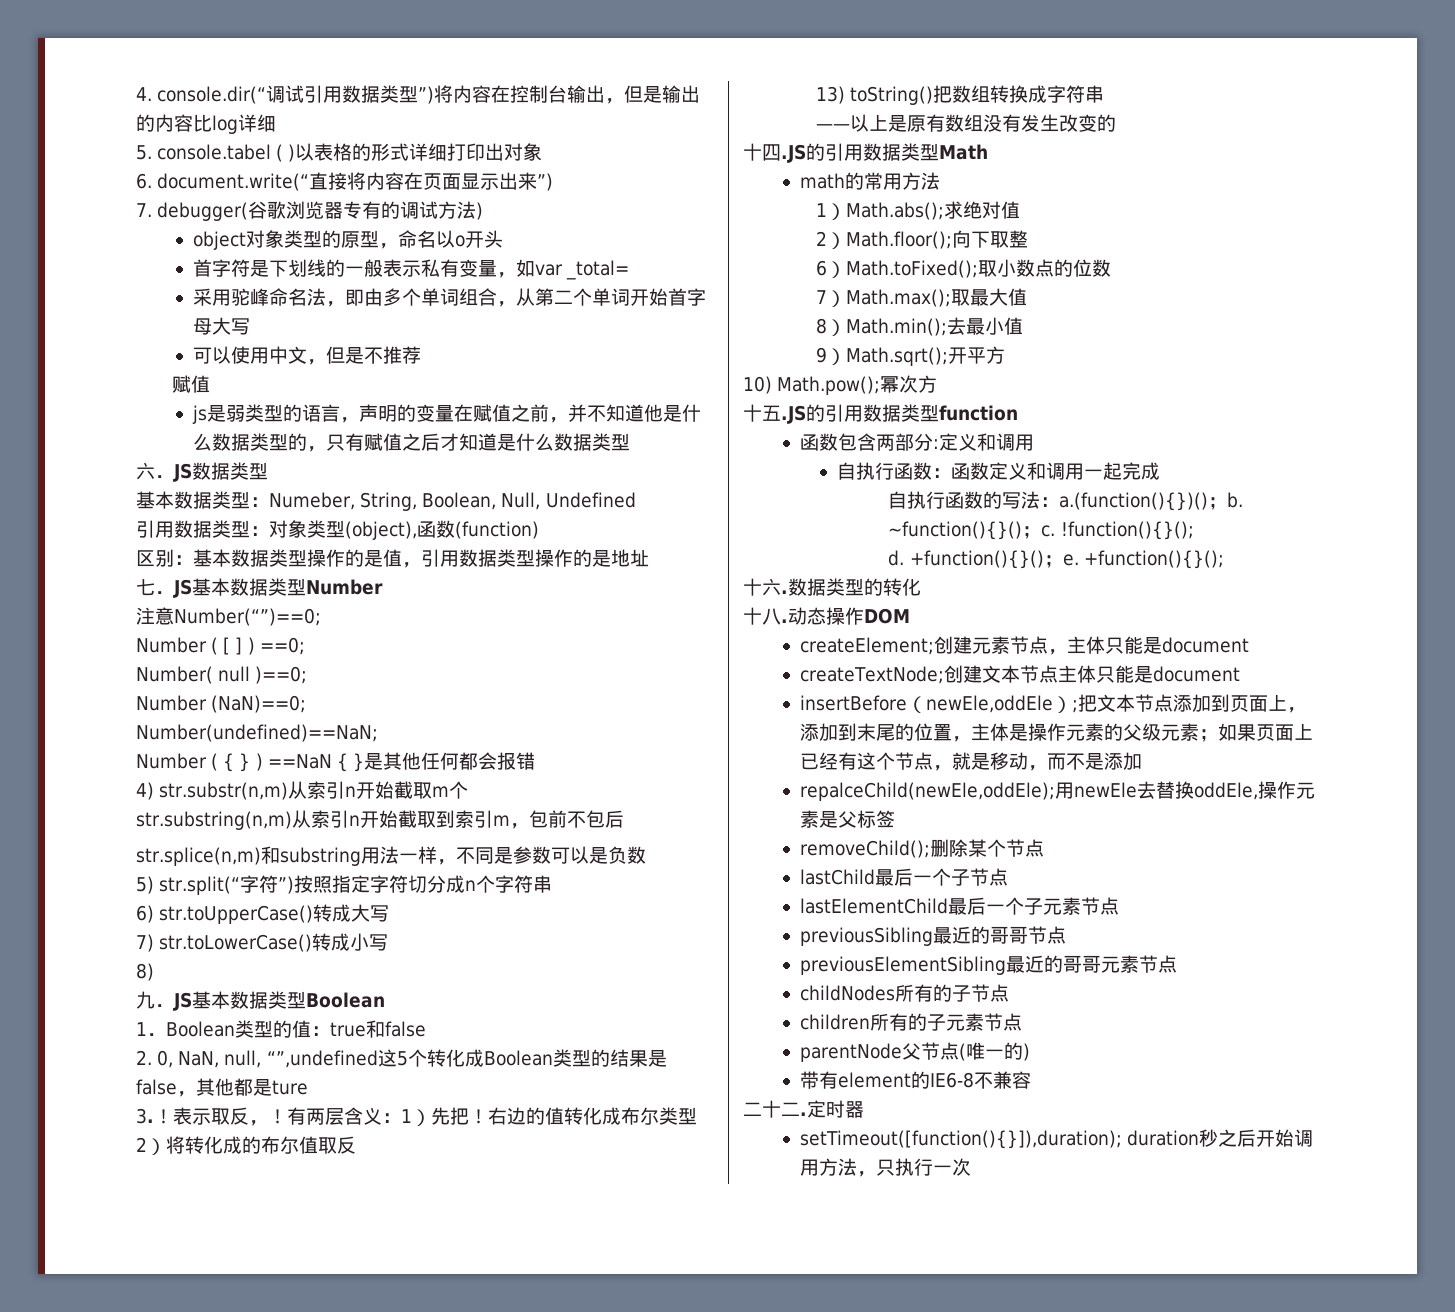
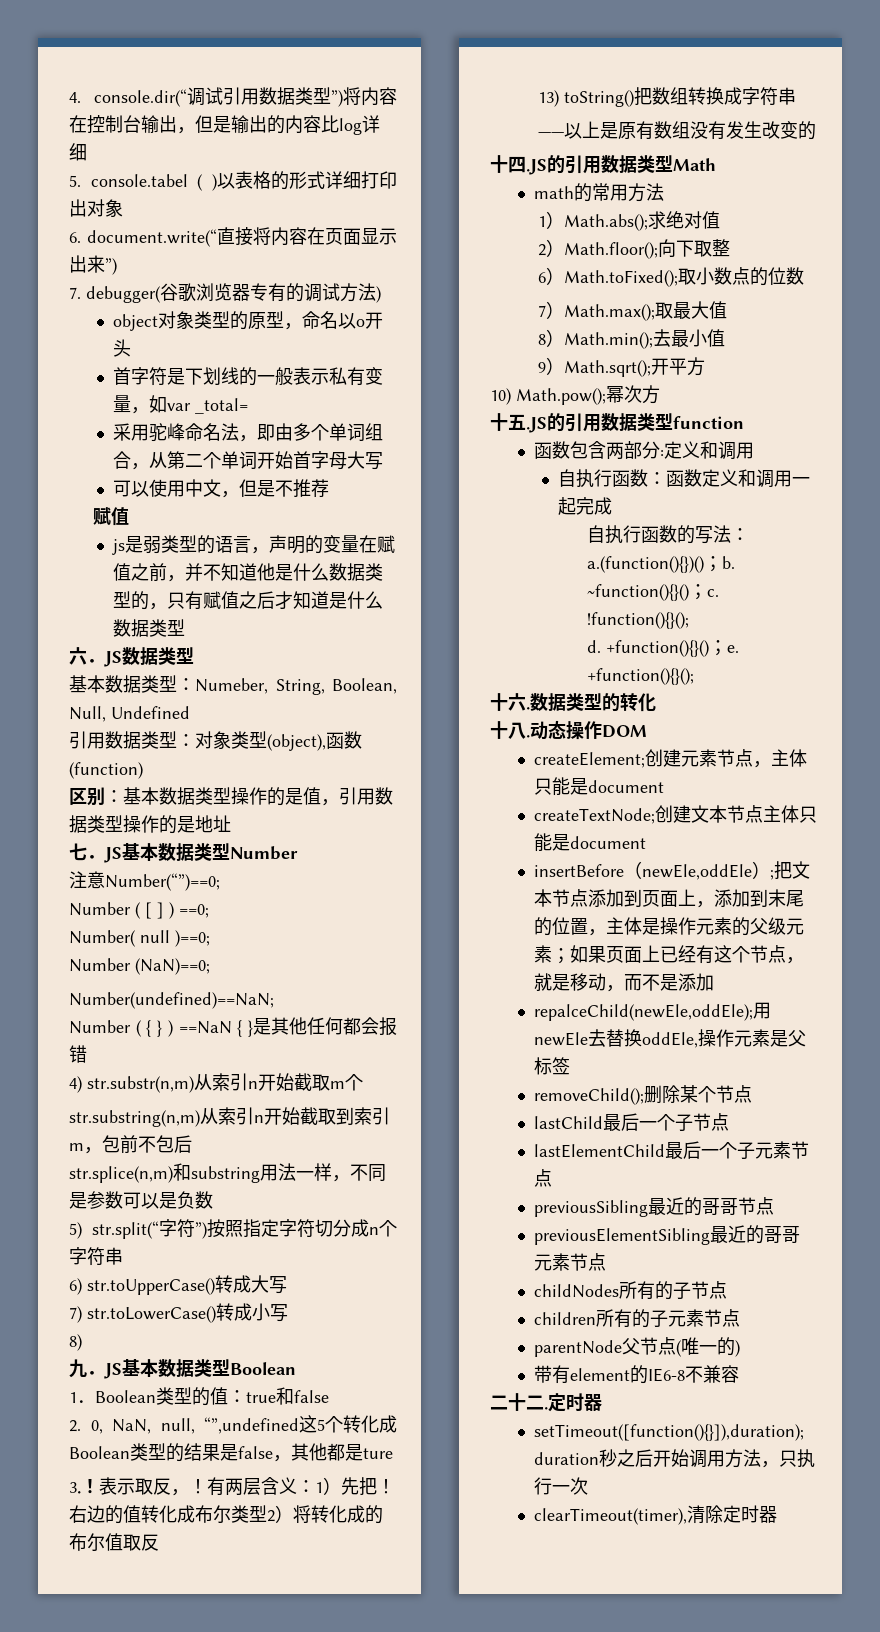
+ clearTimeout(timer),清除定时器

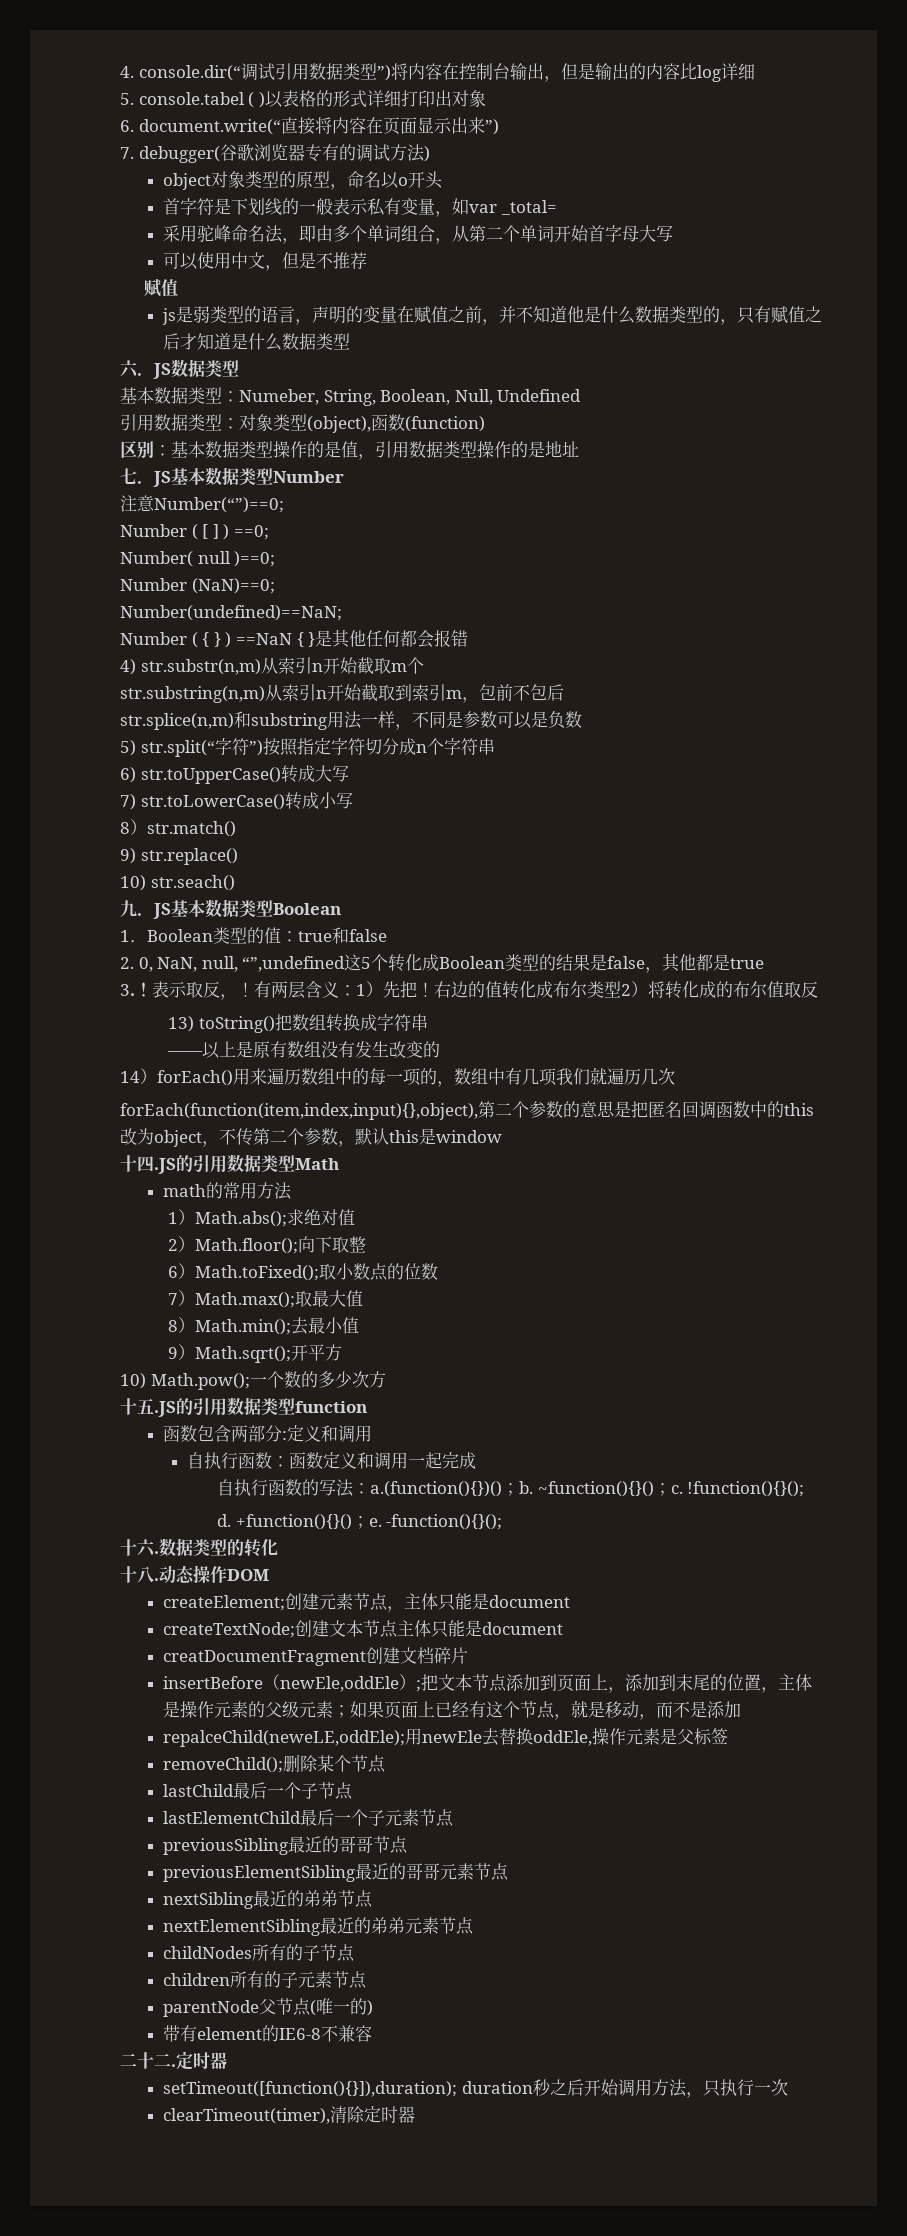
- 8)
+ 8）str.match()
+ 9) str.replace()
+ 10) str.seach()
- 2. 0, NaN, null, “”,undefined这5个转化成Boolean类型的结果是false，其他都是ture
+ 2. 0, NaN, null, “”,undefined这5个转化成Boolean类型的结果是false，其他都是true
+ 14）forEach()用来遍历数组中的每一项的，数组中有几项我们就遍历几次
+ forEach(function(item,index,input){},object),第二个参数的意思是把匿名回调函数中的this改为object，不传第二个参数，默认this是window
- 10) Math.pow();幂次方
+ 10) Math.pow();一个数的多少次方
- +function(){}();
+ -function(){}();
+ creatDocumentFragment创建文档碎片
- repalceChild(newEle,oddEle);用newEle去替换oddEle,操作元素是父标签
+ repalceChild(neweLE,oddEle);用newEle去替换oddEle,操作元素是父标签
+ nextSibling最近的弟弟节点
+ nextElementSibling最近的弟弟元素节点

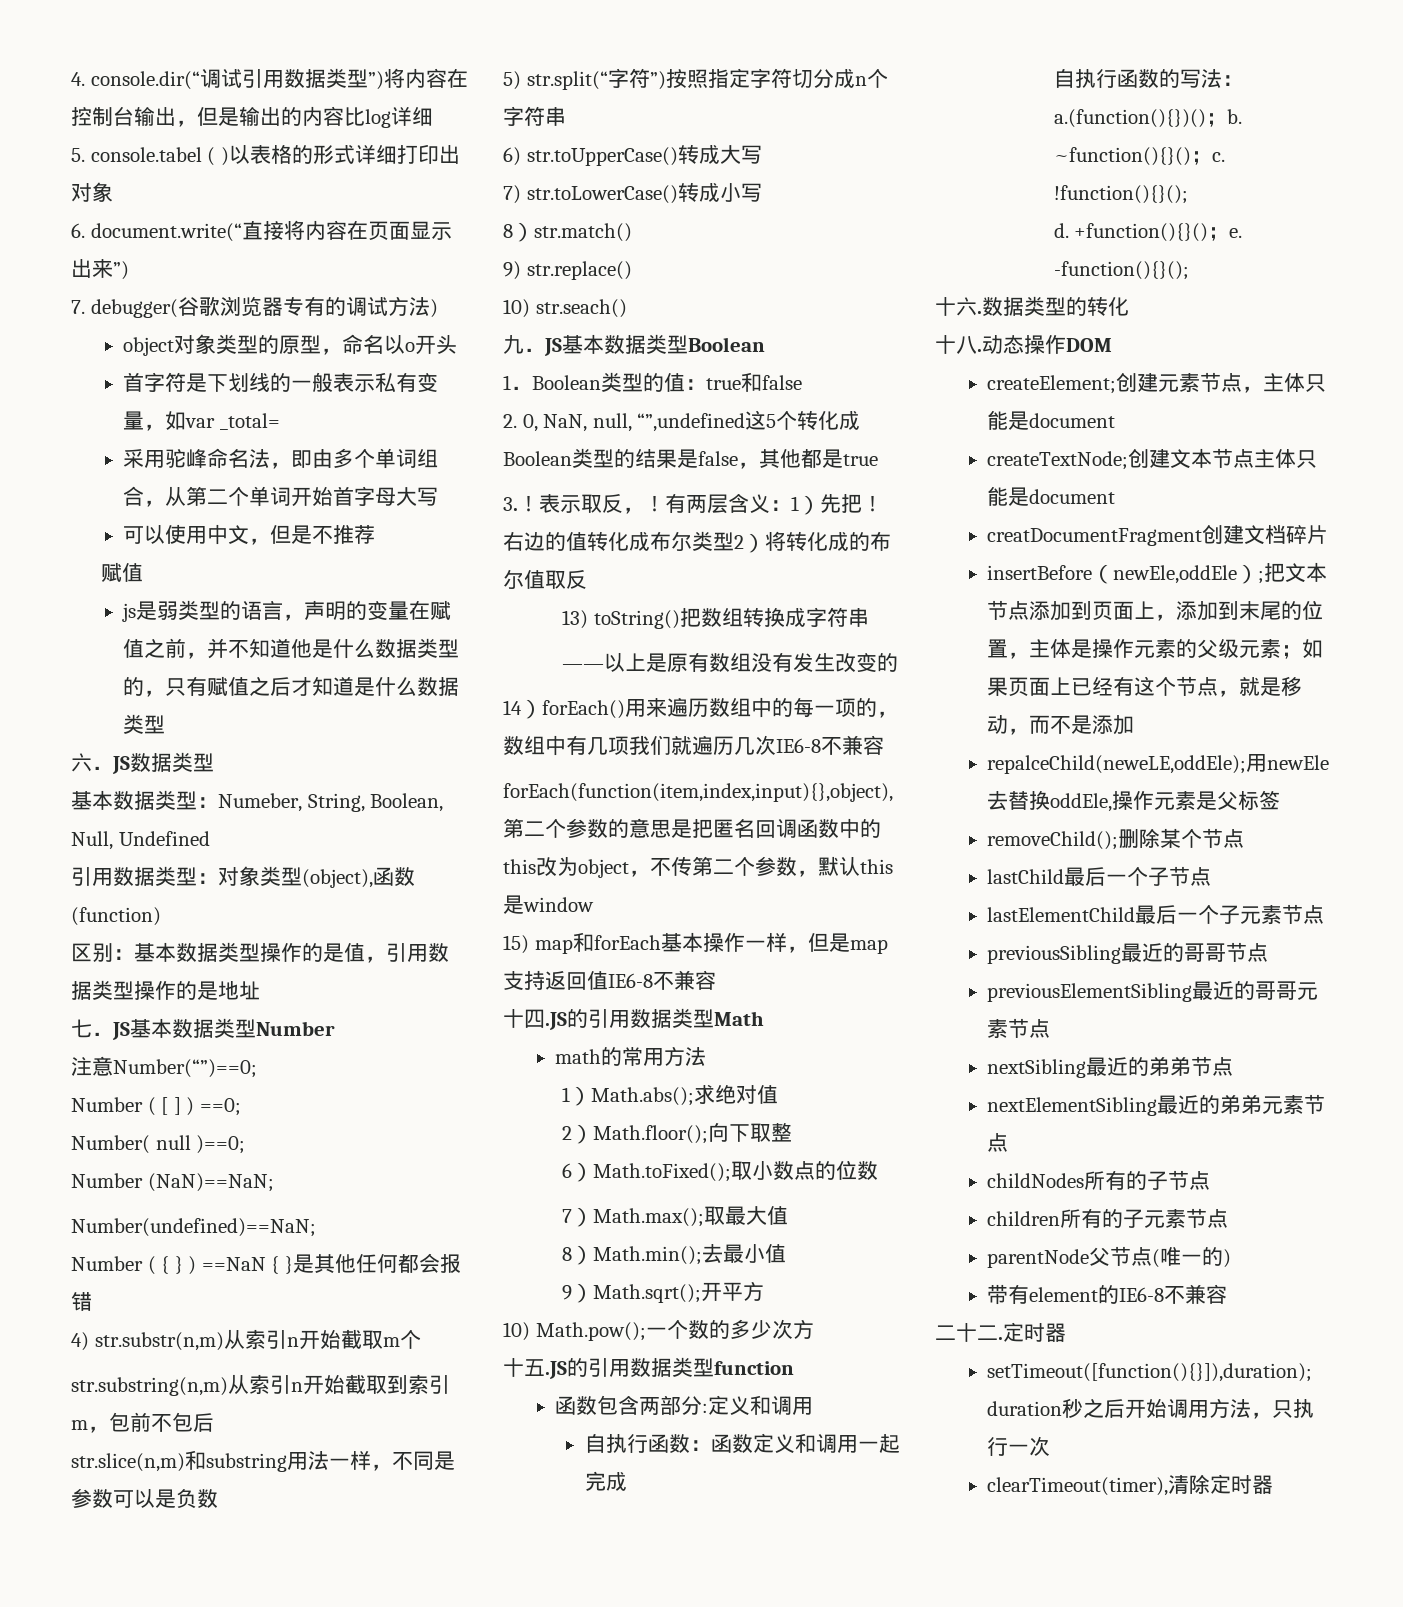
- Number (NaN)==0;
+ Number (NaN)==NaN;
- str.splice(n,m)和substring用法一样，不同是参数可以是负数
+ str.slice(n,m)和substring用法一样，不同是参数可以是负数
- 14）forEach()用来遍历数组中的每一项的，数组中有几项我们就遍历几次
+ 14）forEach()用来遍历数组中的每一项的，数组中有几项我们就遍历几次IE6-8不兼容
+ 15) map和forEach基本操作一样，但是map支持返回值IE6-8不兼容

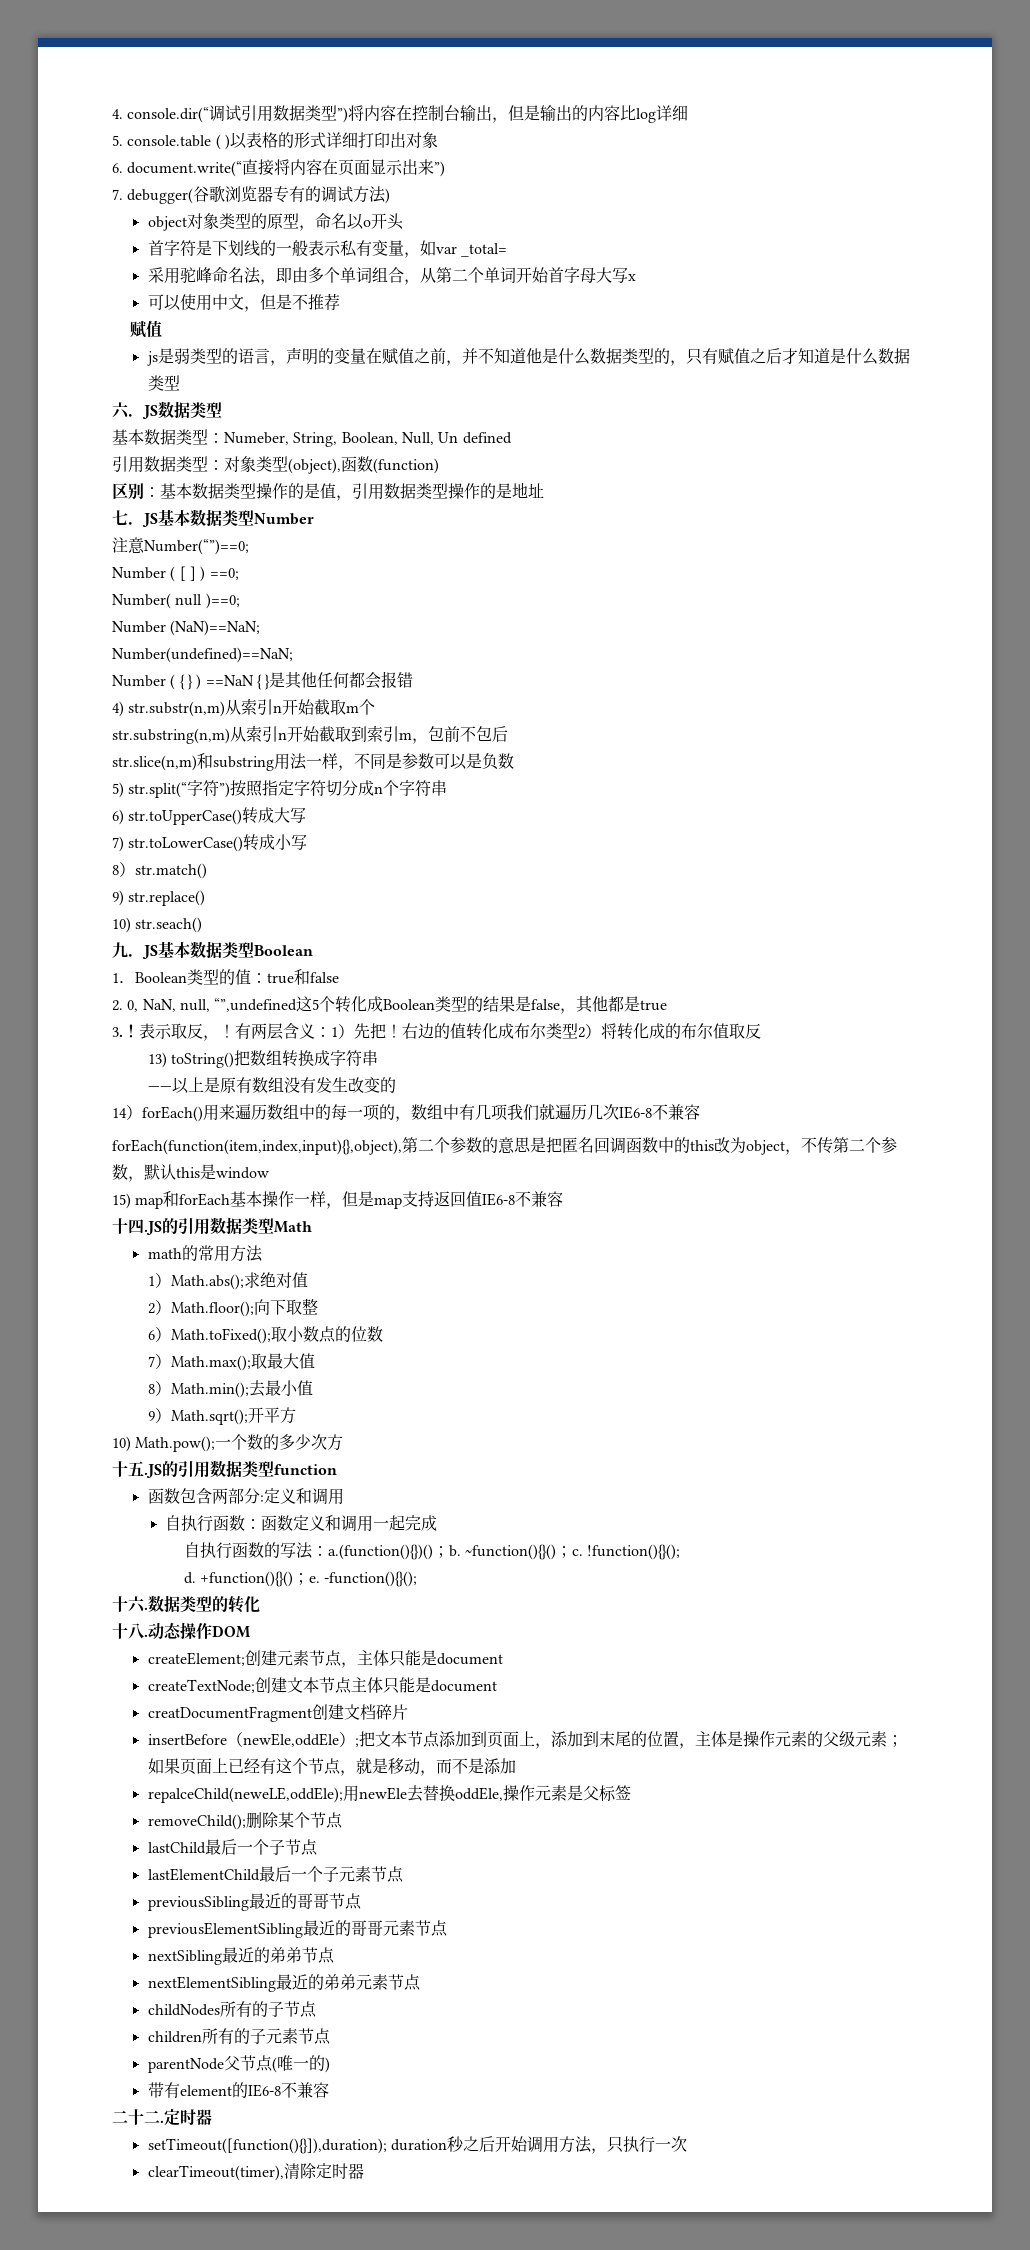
- 5. console.tabel ( )以表格的形式详细打印出对象
+ 5. console.table ( )以表格的形式详细打印出对象
- 采用驼峰命名法，即由多个单词组合，从第二个单词开始首字母大写
+ 采用驼峰命名法，即由多个单词组合，从第二个单词开始首字母大写x
- 基本数据类型：Numeber, String, Boolean, Null, Undefined
+ 基本数据类型：Numeber, String, Boolean, Null, Un defined

